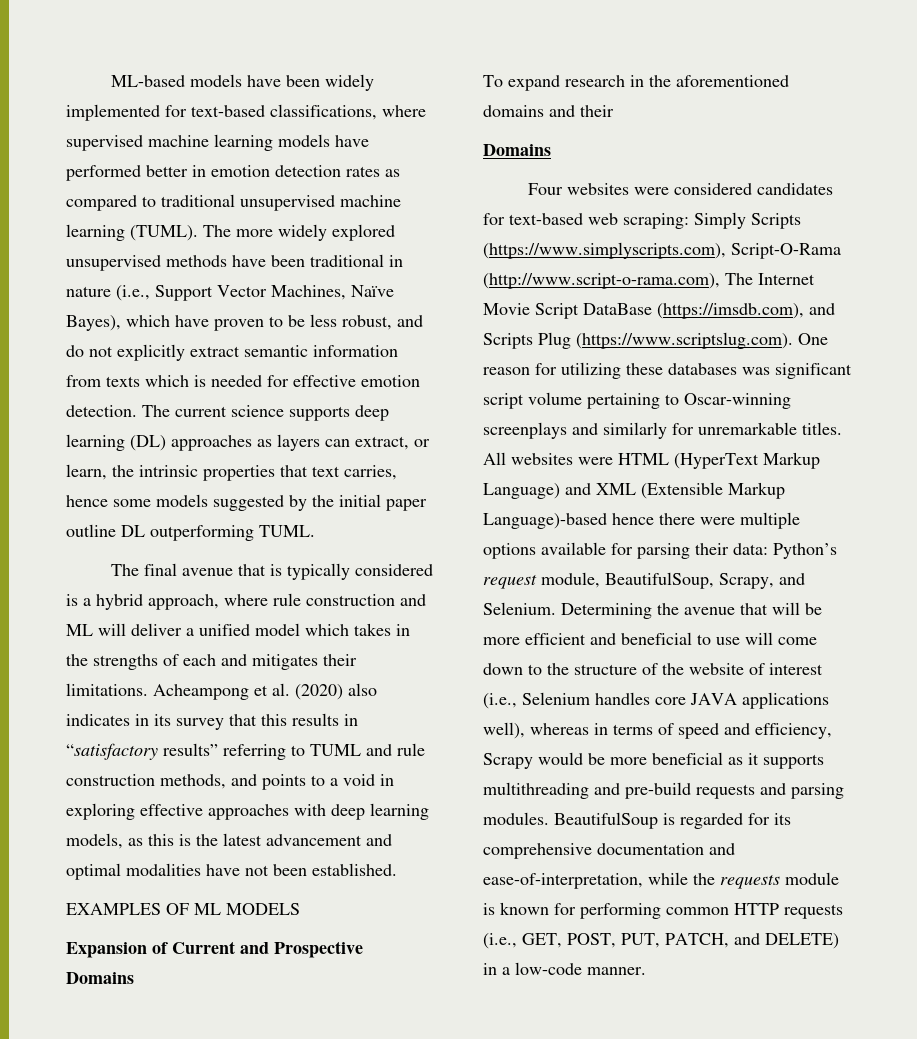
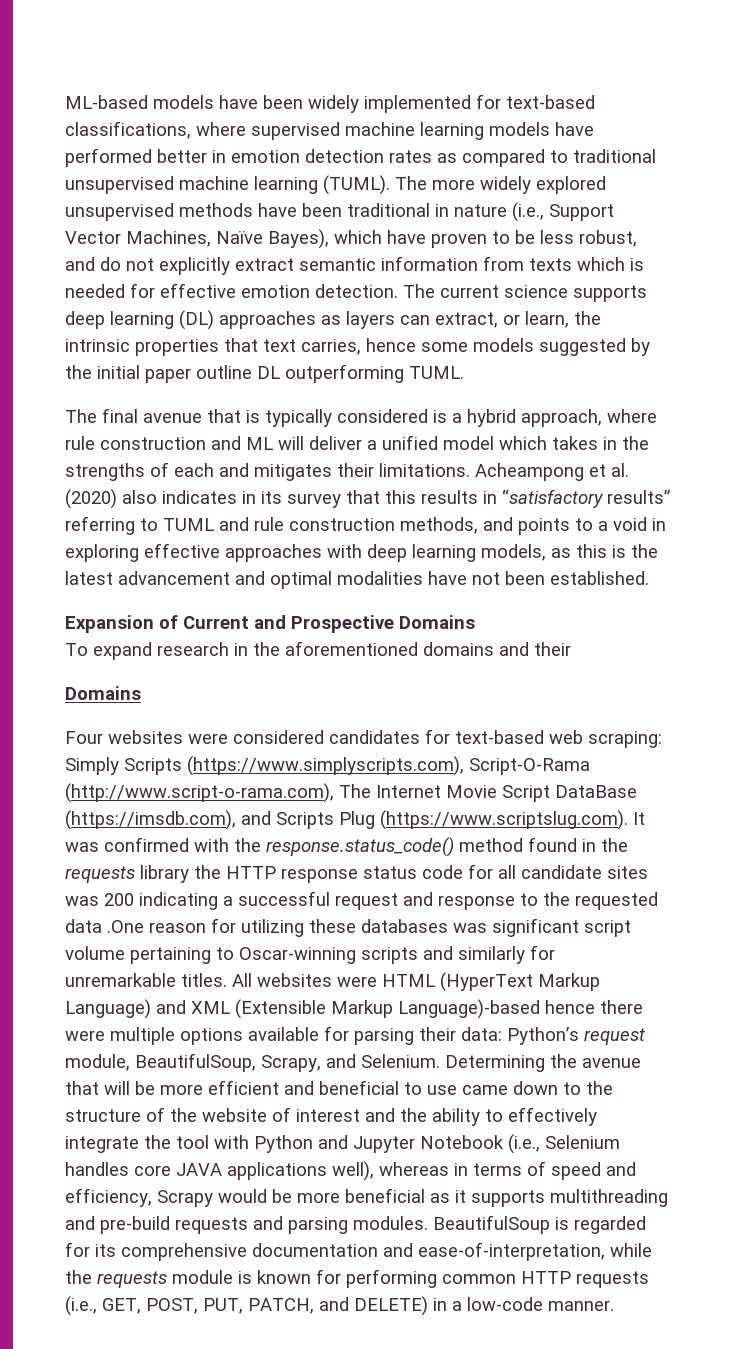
- EXAMPLES OF ML MODELS
- Four websites were considered candidates for text-based web scraping: Simply Scripts (https://www.simplyscripts.com), Script-O-Rama (http://www.script-o-rama.com), The Internet Movie Script DataBase (https://imsdb.com), and Scripts Plug (https://www.scriptslug.com). One reason for utilizing these databases was significant script volume pertaining to Oscar-winning screenplays and similarly for unremarkable titles.
+ Four websites were considered candidates for text-based web scraping: Simply Scripts (https://www.simplyscripts.com), Script-O-Rama (http://www.script-o-rama.com), The Internet Movie Script DataBase (https://imsdb.com), and Scripts Plug (https://www.scriptslug.com). It was confirmed with the response.status_code() method found in the requests library the HTTP response status code for all candidate sites was 200 indicating a successful request and response to the requested data .One reason for utilizing these databases was significant script volume pertaining to Oscar-winning scripts and similarly for unremarkable titles.
- Determining the avenue that will be more efficient and beneficial to use will come down to the structure of the website of interest (i.e., Selenium handles core JAVA applications well), whereas in terms of speed and efficiency, Scrapy would be more beneficial as it supports multithreading and pre-build requests and parsing modules.
+ Determining the avenue that will be more efficient and beneficial to use came down to the structure of the website of interest and the ability to effectively integrate the tool with Python and Jupyter Notebook (i.e., Selenium handles core JAVA applications well), whereas in terms of speed and efficiency, Scrapy would be more beneficial as it supports multithreading and pre-build requests and parsing modules.

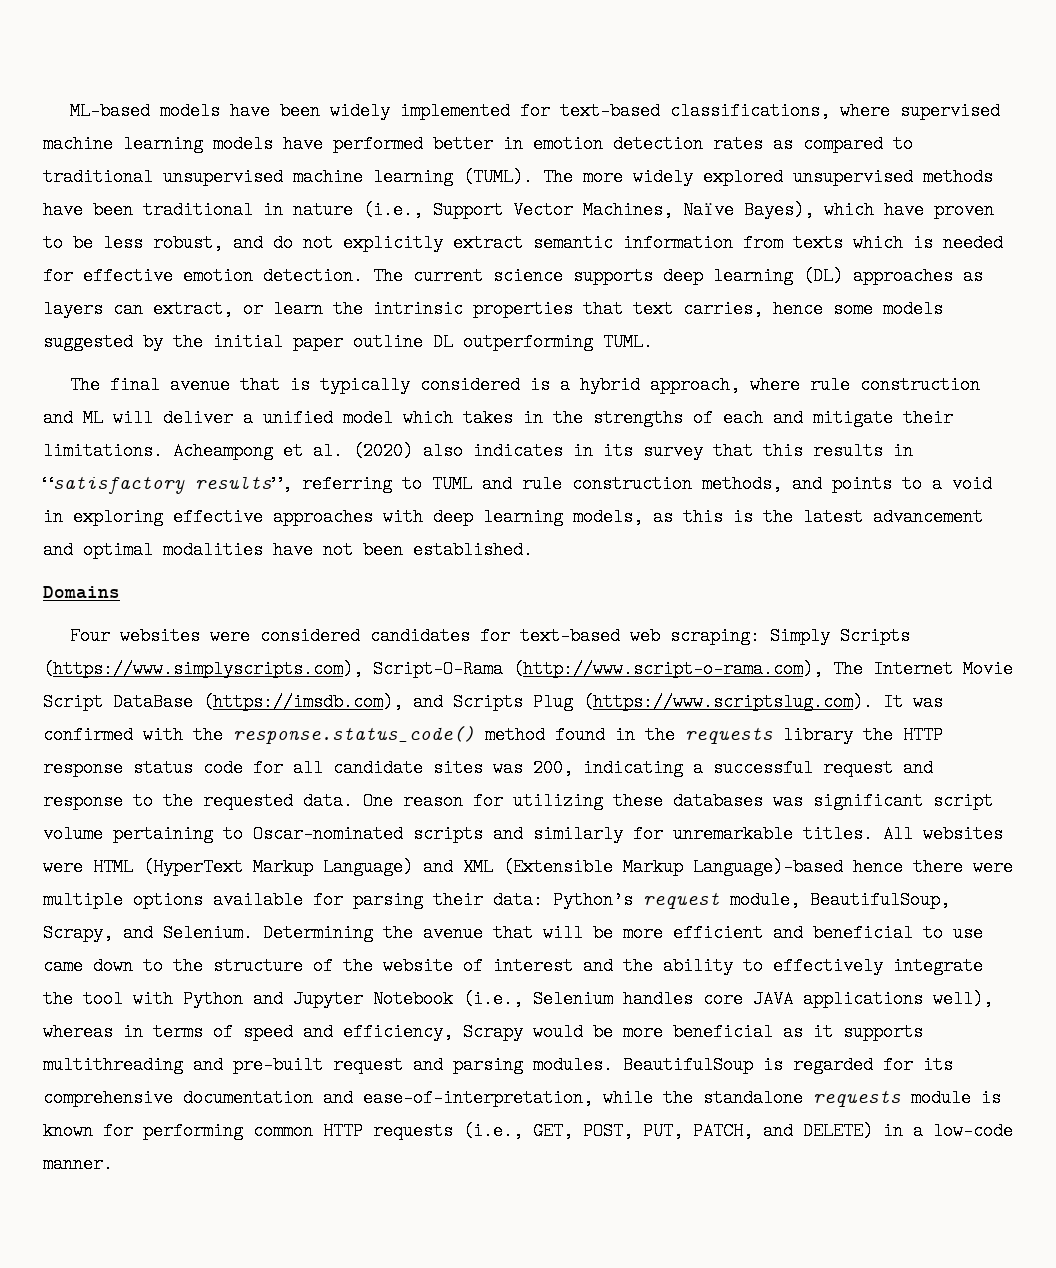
- The current science supports deep learning (DL) approaches as layers can extract, or learn, the intrinsic properties that text carries, hence some models suggested by the initial paper outline DL outperforming TUML.
+ The current science supports deep learning (DL) approaches as layers can extract, or learn the intrinsic properties that text carries, hence some models suggested by the initial paper outline DL outperforming TUML.
- The final avenue that is typically considered is a hybrid approach, where rule construction and ML will deliver a unified model which takes in the strengths of each and mitigates their limitations.
+ The final avenue that is typically considered is a hybrid approach, where rule construction and ML will deliver a unified model which takes in the strengths of each and mitigate their limitations.
- Acheampong et al. (2020) also indicates in its survey that this results in “satisfactory results” referring to TUML and rule construction methods, and points to a void in exploring effective approaches with deep learning models, as this is the latest advancement and optimal modalities have not been established.
+ Acheampong et al. (2020) also indicates in its survey that this results in “satisfactory results”, referring to TUML and rule construction methods, and points to a void in exploring effective approaches with deep learning models, as this is the latest advancement and optimal modalities have not been established.
- Expansion of Current and Prospective Domains
- To expand research in the aforementioned domains and their
- Simply Scripts (https://www.simplyscripts.com), Script-O-Rama (http://www.script-o-rama.com), The Internet Movie Script DataBase (https://imsdb.com), and Scripts Plug (https://www.scriptslug.com). It was confirmed with the response.status_code() method found in the requests library the HTTP response status code for all candidate sites was 200 indicating a successful request and response to the requested data .One reason for utilizing these databases was significant script volume pertaining to Oscar-winning scripts and similarly for unremarkable titles.
+ Simply Scripts (https://www.simplyscripts.com), Script-O-Rama (http://www.script-o-rama.com), The Internet Movie Script DataBase (https://imsdb.com), and Scripts Plug (https://www.scriptslug.com). It was confirmed with the response.status_code() method found in the requests library the HTTP response status code for all candidate sites was 200, indicating a successful request and response to the requested data. One reason for utilizing these databases was significant script volume pertaining to Oscar-nominated scripts and similarly for unremarkable titles.
- Determining the avenue that will be more efficient and beneficial to use came down to the structure of the website of interest and the ability to effectively integrate the tool with Python and Jupyter Notebook (i.e., Selenium handles core JAVA applications well), whereas in terms of speed and efficiency, Scrapy would be more beneficial as it supports multithreading and pre-build requests and parsing modules.
+ Determining the avenue that will be more efficient and beneficial to use came down to the structure of the website of interest and the ability to effectively integrate the tool with Python and Jupyter Notebook (i.e., Selenium handles core JAVA applications well), whereas in terms of speed and efficiency, Scrapy would be more beneficial as it supports multithreading and pre-built request and parsing modules.
- BeautifulSoup is regarded for its comprehensive documentation and ease-of-interpretation, while the requests module is known for performing common HTTP requests (i.e., GET, POST, PUT, PATCH, and DELETE) in a low-code manner.
+ BeautifulSoup is regarded for its comprehensive documentation and ease-of-interpretation, while the standalone requests module is known for performing common HTTP requests (i.e., GET, POST, PUT, PATCH, and DELETE) in a low-code manner.

